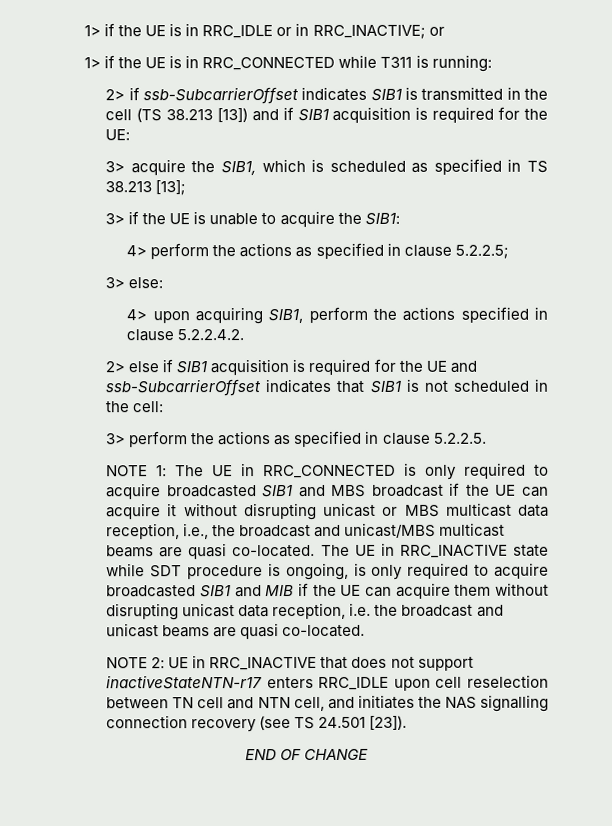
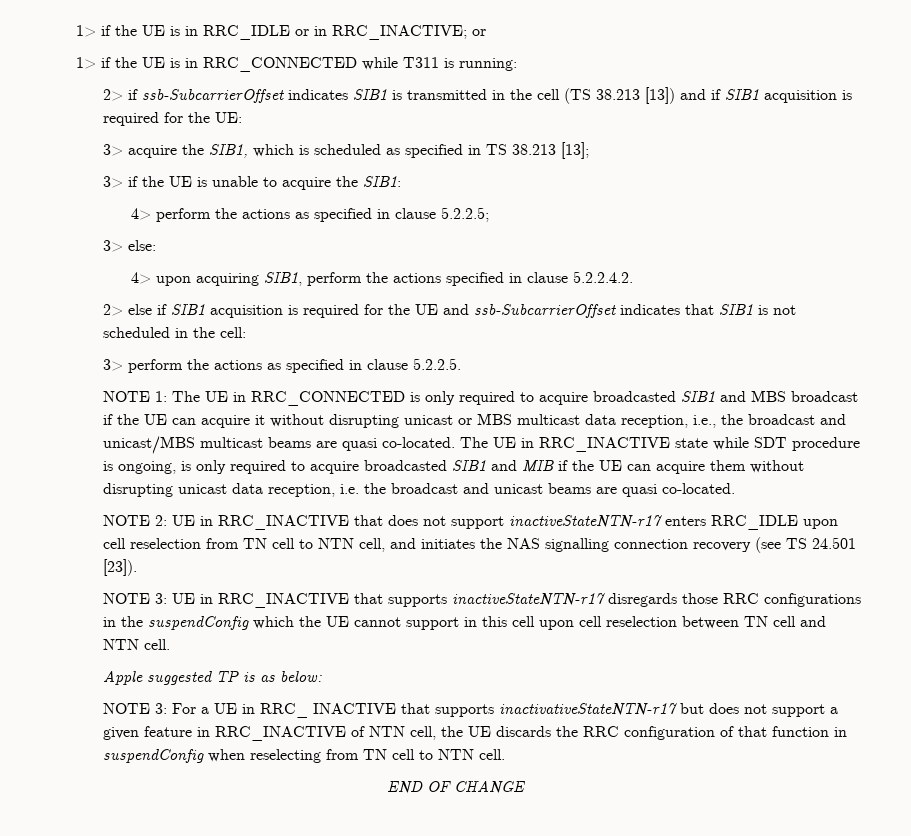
- NOTE 2: UE in RRC_INACTIVE that does not support inactiveStateNTN-r17 enters RRC_IDLE upon cell reselection between TN cell and NTN cell, and initiates the NAS signalling connection recovery (see TS 24.501 [23]).
+ NOTE 2: UE in RRC_INACTIVE that does not support inactiveStateNTN-r17 enters RRC_IDLE upon cell reselection from TN cell to NTN cell, and initiates the NAS signalling connection recovery (see TS 24.501 [23]).
+ NOTE 3: UE in RRC_INACTIVE that supports inactiveStateNTN-r17 disregards those RRC configurations in the suspendConfig which the UE cannot support in this cell upon cell reselection between TN cell and NTN cell.
+ Apple suggested TP is as below:
+ NOTE 3: For a UE in RRC_ INACTIVE that supports inactivativeStateNTN-r17 but does not support a given feature in RRC_INACTIVE of NTN cell, the UE discards the RRC configuration of that function in suspendConfig when reselecting from TN cell to NTN cell.

